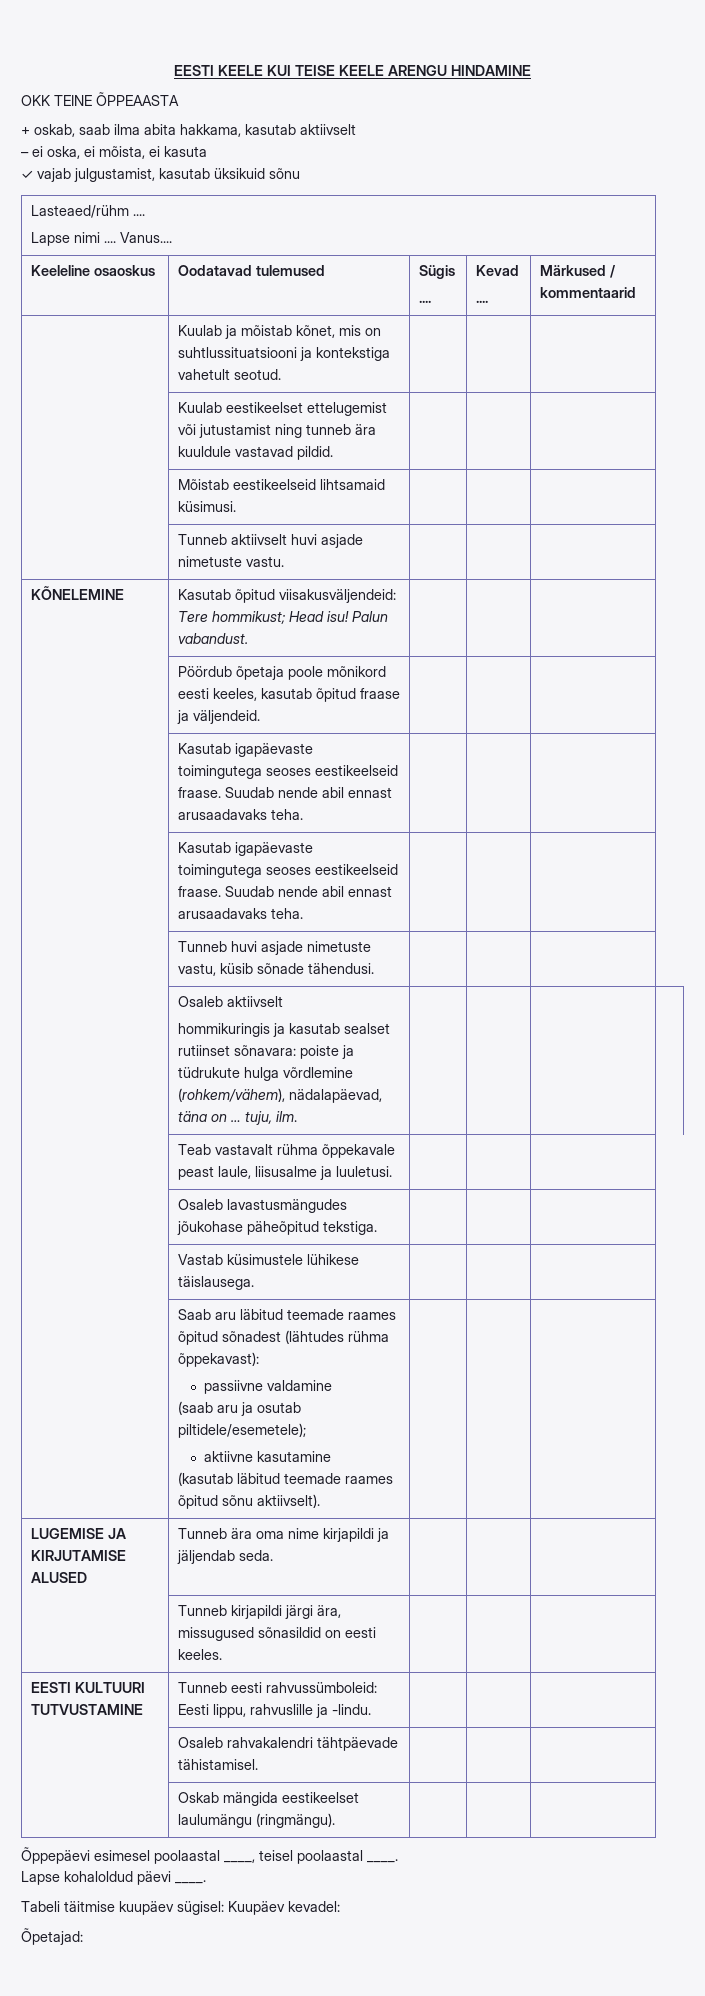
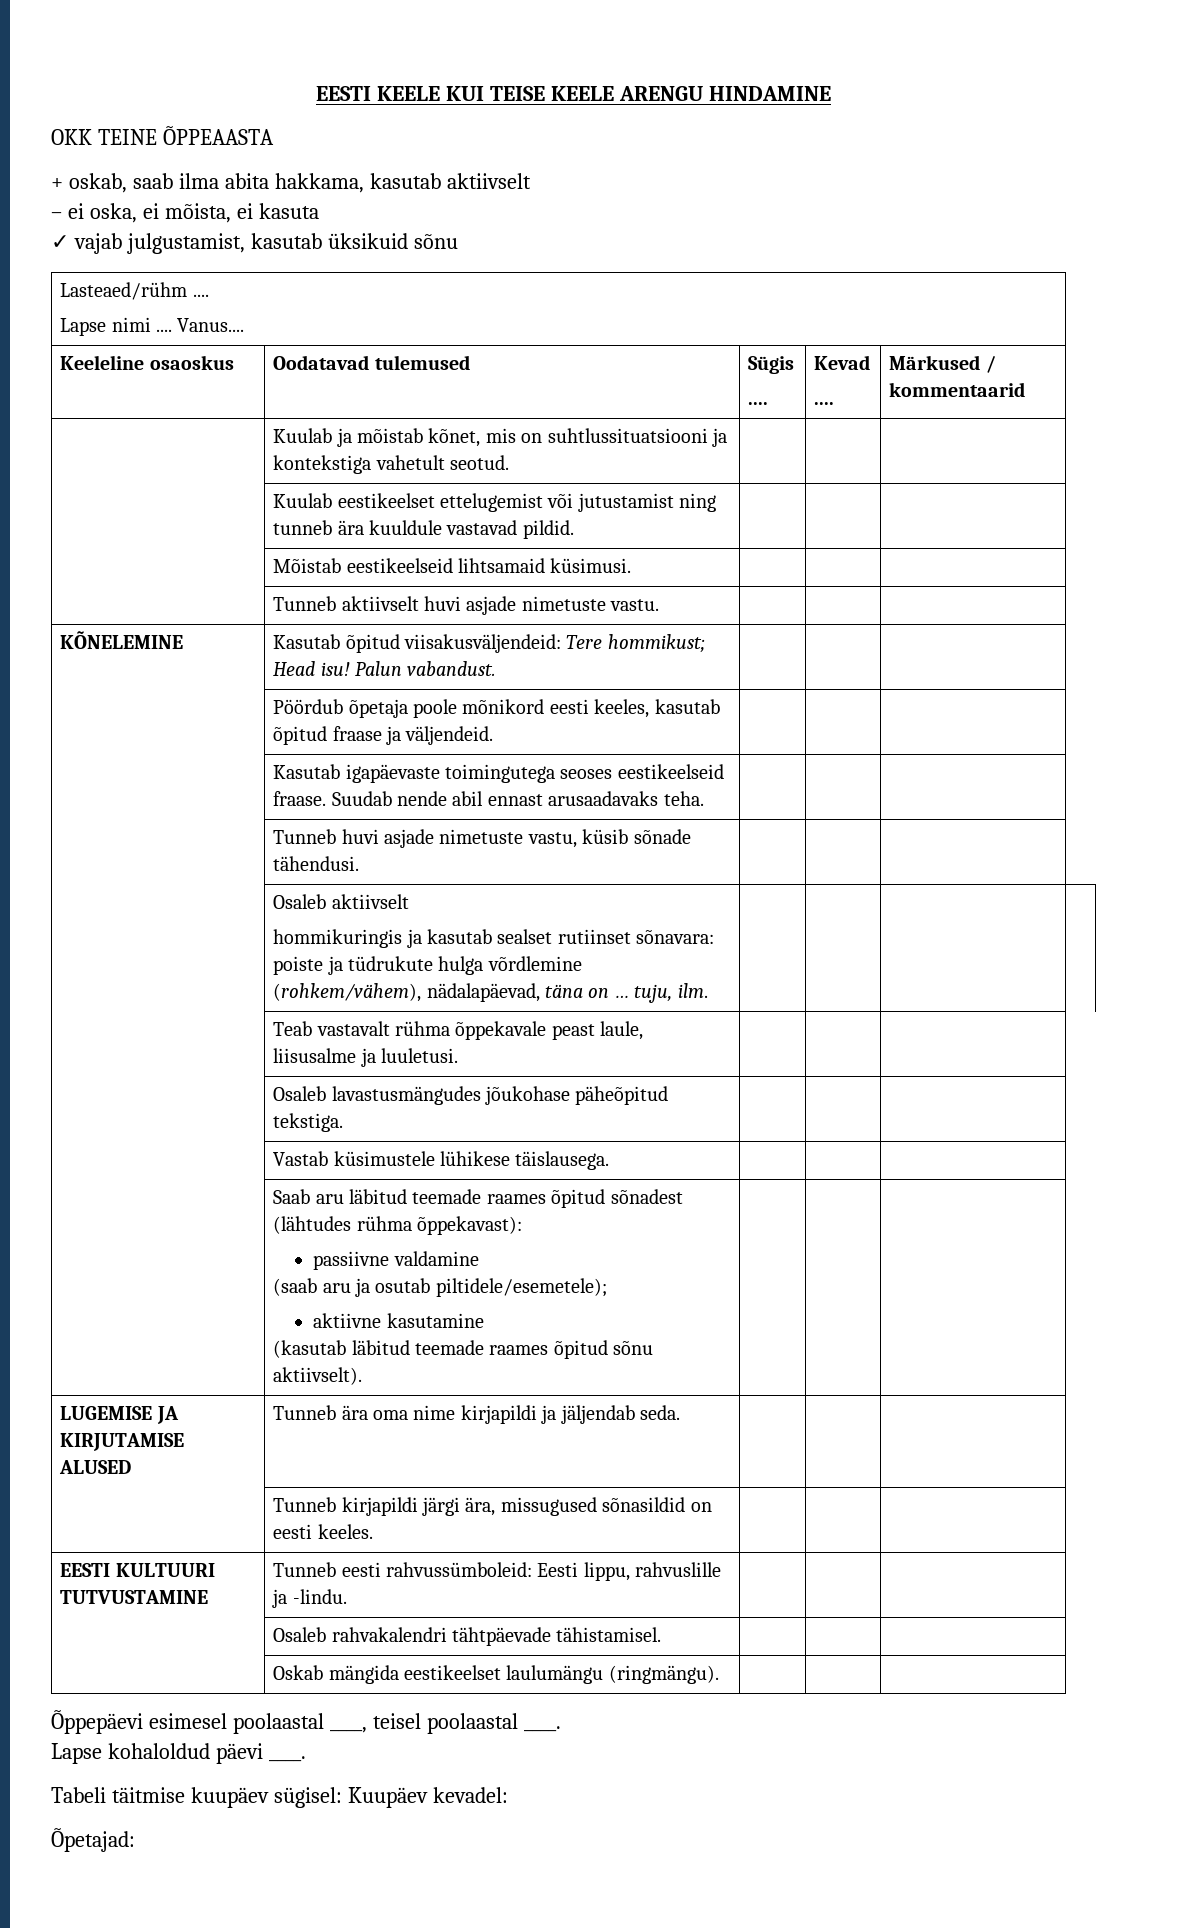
  | Pöördub õpetaja poole mõnikord eesti keeles, kasutab õpitud fraase ja väljendeid. | | |
- | Kasutab igapäevaste toimingutega seoses eestikeelseid fraase. Suudab nende abil ennast arusaadavaks teha. | | |

